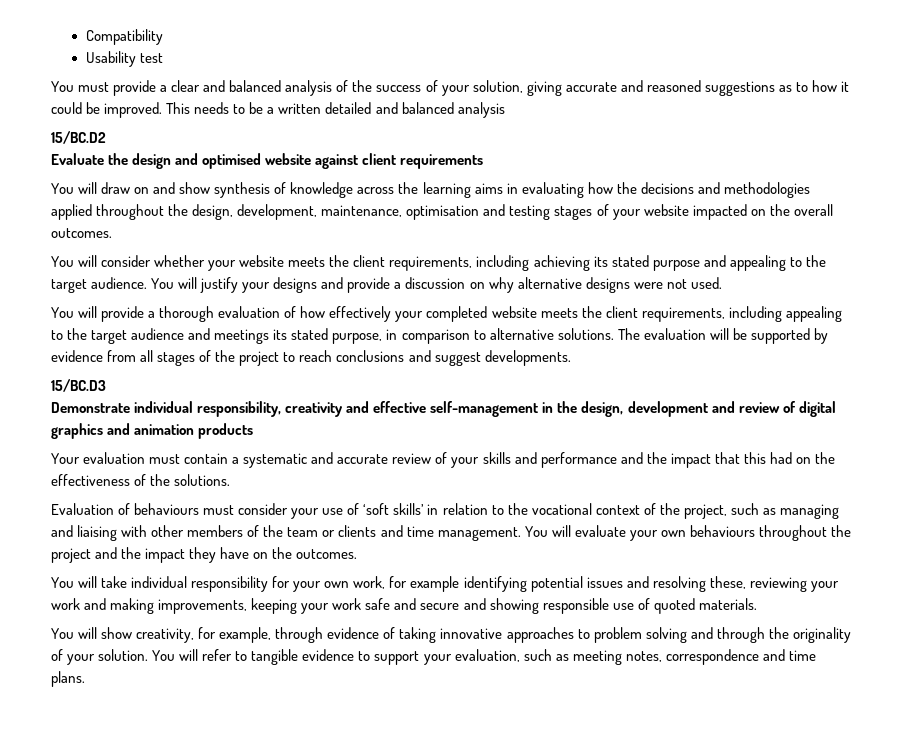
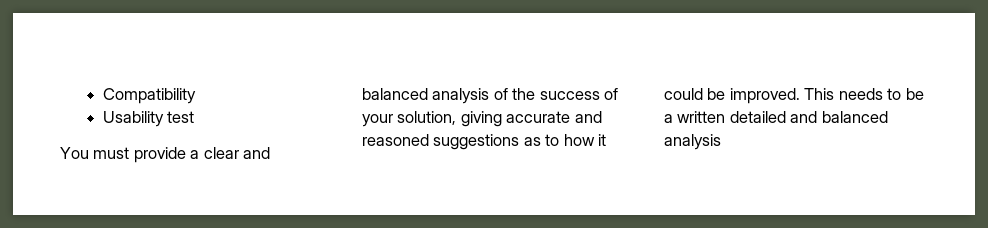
- 15/BC.D2
- Evaluate the design and optimised website against client requirements
- You will draw on and show synthesis of knowledge across the learning aims in evaluating how the decisions and methodologies applied throughout the design, development, maintenance, optimisation and testing stages of your website impacted on the overall outcomes.
- You will consider whether your website meets the client requirements, including achieving its stated purpose and appealing to the target audience. You will justify your designs and provide a discussion on why alternative designs were not used.
- You will provide a thorough evaluation of how effectively your completed website meets the client requirements, including appealing to the target audience and meetings its stated purpose, in comparison to alternative solutions. The evaluation will be supported by evidence from all stages of the project to reach conclusions and suggest developments.
- 15/BC.D3
- Demonstrate individual responsibility, creativity and effective self-management in the design, development and review of digital graphics and animation products
- Your evaluation must contain a systematic and accurate review of your skills and performance and the impact that this had on the effectiveness of the solutions.
- Evaluation of behaviours must consider your use of ‘soft skills’ in relation to the vocational context of the project, such as managing and liaising with other members of the team or clients and time management. You will evaluate your own behaviours throughout the project and the impact they have on the outcomes.
- You will take individual responsibility for your own work, for example identifying potential issues and resolving these, reviewing your work and making improvements, keeping your work safe and secure and showing responsible use of quoted materials.
- You will show creativity, for example, through evidence of taking innovative approaches to problem solving and through the originality of your solution. You will refer to tangible evidence to support your evaluation, such as meeting notes, correspondence and time plans.

